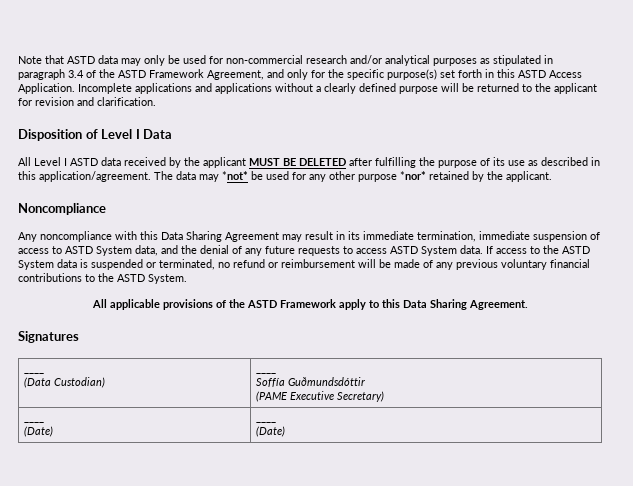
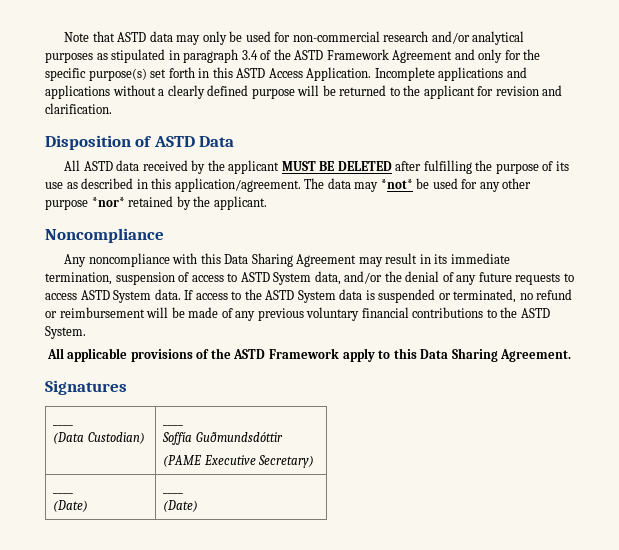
- Note that ASTD data may only be used for non-commercial research and/or analytical purposes as stipulated in paragraph 3.4 of the ASTD Framework Agreement, and only for the specific purpose(s) set forth in this ASTD Access Application.
+ Note that ASTD data may only be used for non-commercial research and/or analytical purposes as stipulated in paragraph 3.4 of the ASTD Framework Agreement and only for the specific purpose(s) set forth in this ASTD Access Application.
- Disposition of Level I Data
+ Disposition of ASTD Data
- All Level I ASTD data received by the applicant MUST BE DELETED after fulfilling the purpose of its use as described in this application/agreement.
+ All ASTD data received by the applicant MUST BE DELETED after fulfilling the purpose of its use as described in this application/agreement.
- Any noncompliance with this Data Sharing Agreement may result in its immediate termination, immediate suspension of access to ASTD System data, and the denial of any future requests to access ASTD System data.
+ Any noncompliance with this Data Sharing Agreement may result in its immediate termination, suspension of access to ASTD System data, and/or the denial of any future requests to access ASTD System data.

